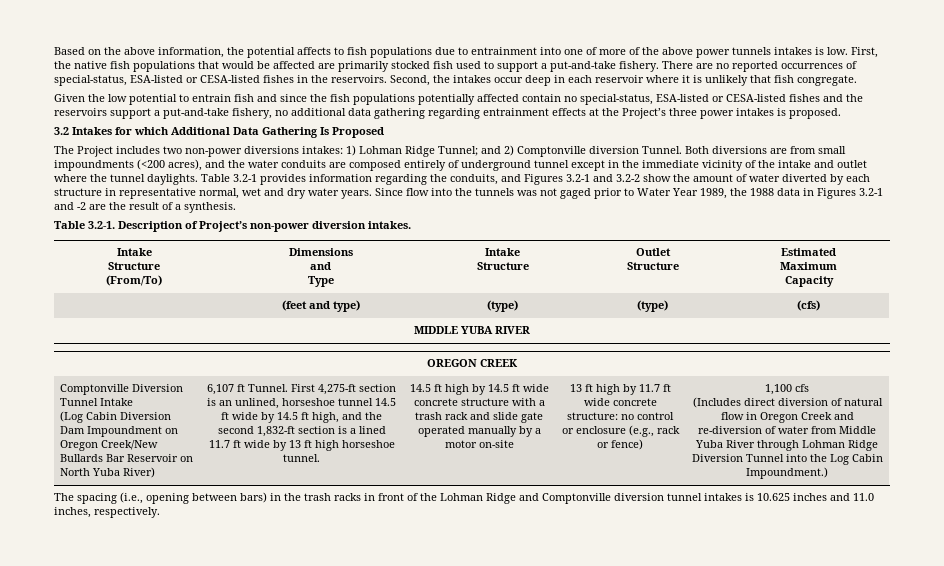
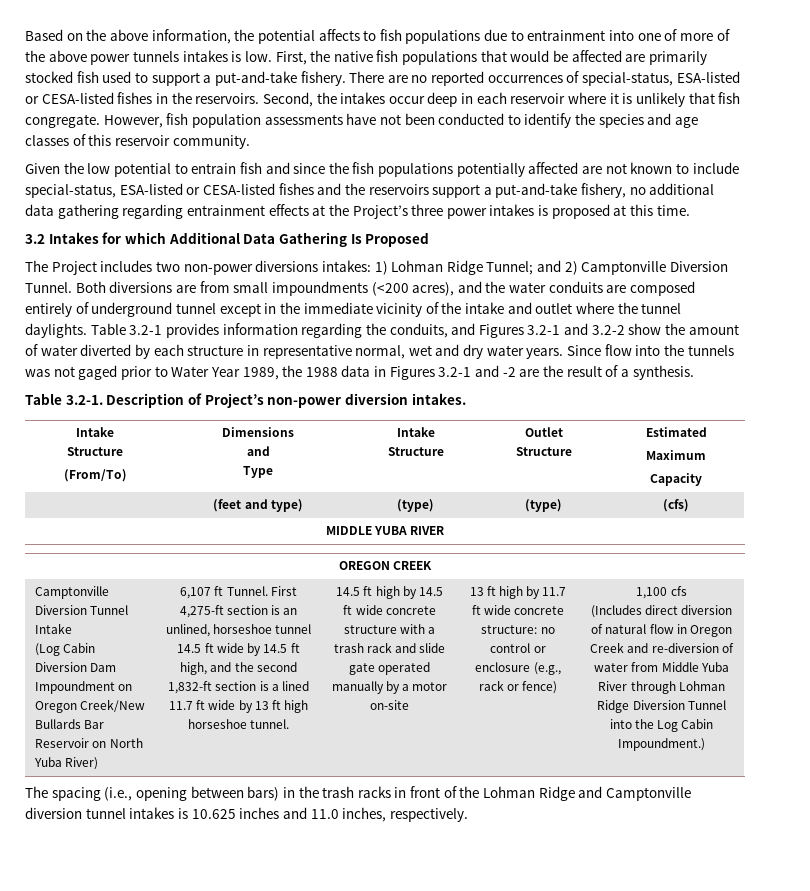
+ However, fish population assessments have not been conducted to identify the species and age classes of this reservoir community.
- Given the low potential to entrain fish and since the fish populations potentially affected contain no special-status, ESA-listed or CESA-listed fishes and the reservoirs support a put-and-take fishery, no additional data gathering regarding entrainment effects at the Project’s three power intakes is proposed.
+ Given the low potential to entrain fish and since the fish populations potentially affected are not known to include special-status, ESA-listed or CESA-listed fishes and the reservoirs support a put-and-take fishery, no additional data gathering regarding entrainment effects at the Project’s three power intakes is proposed at this time.
- The Project includes two non-power diversions intakes: 1) Lohman Ridge Tunnel; and 2) Comptonville diversion Tunnel.
+ The Project includes two non-power diversions intakes: 1) Lohman Ridge Tunnel; and 2) Camptonville Diversion Tunnel.
- Comptonville Diversion Tunnel Intake
+ Camptonville Diversion Tunnel Intake
- The spacing (i.e., opening between bars) in the trash racks in front of the Lohman Ridge and Comptonville diversion tunnel intakes is 10.625 inches and 11.0 inches, respectively.
+ The spacing (i.e., opening between bars) in the trash racks in front of the Lohman Ridge and Camptonville diversion tunnel intakes is 10.625 inches and 11.0 inches, respectively.

